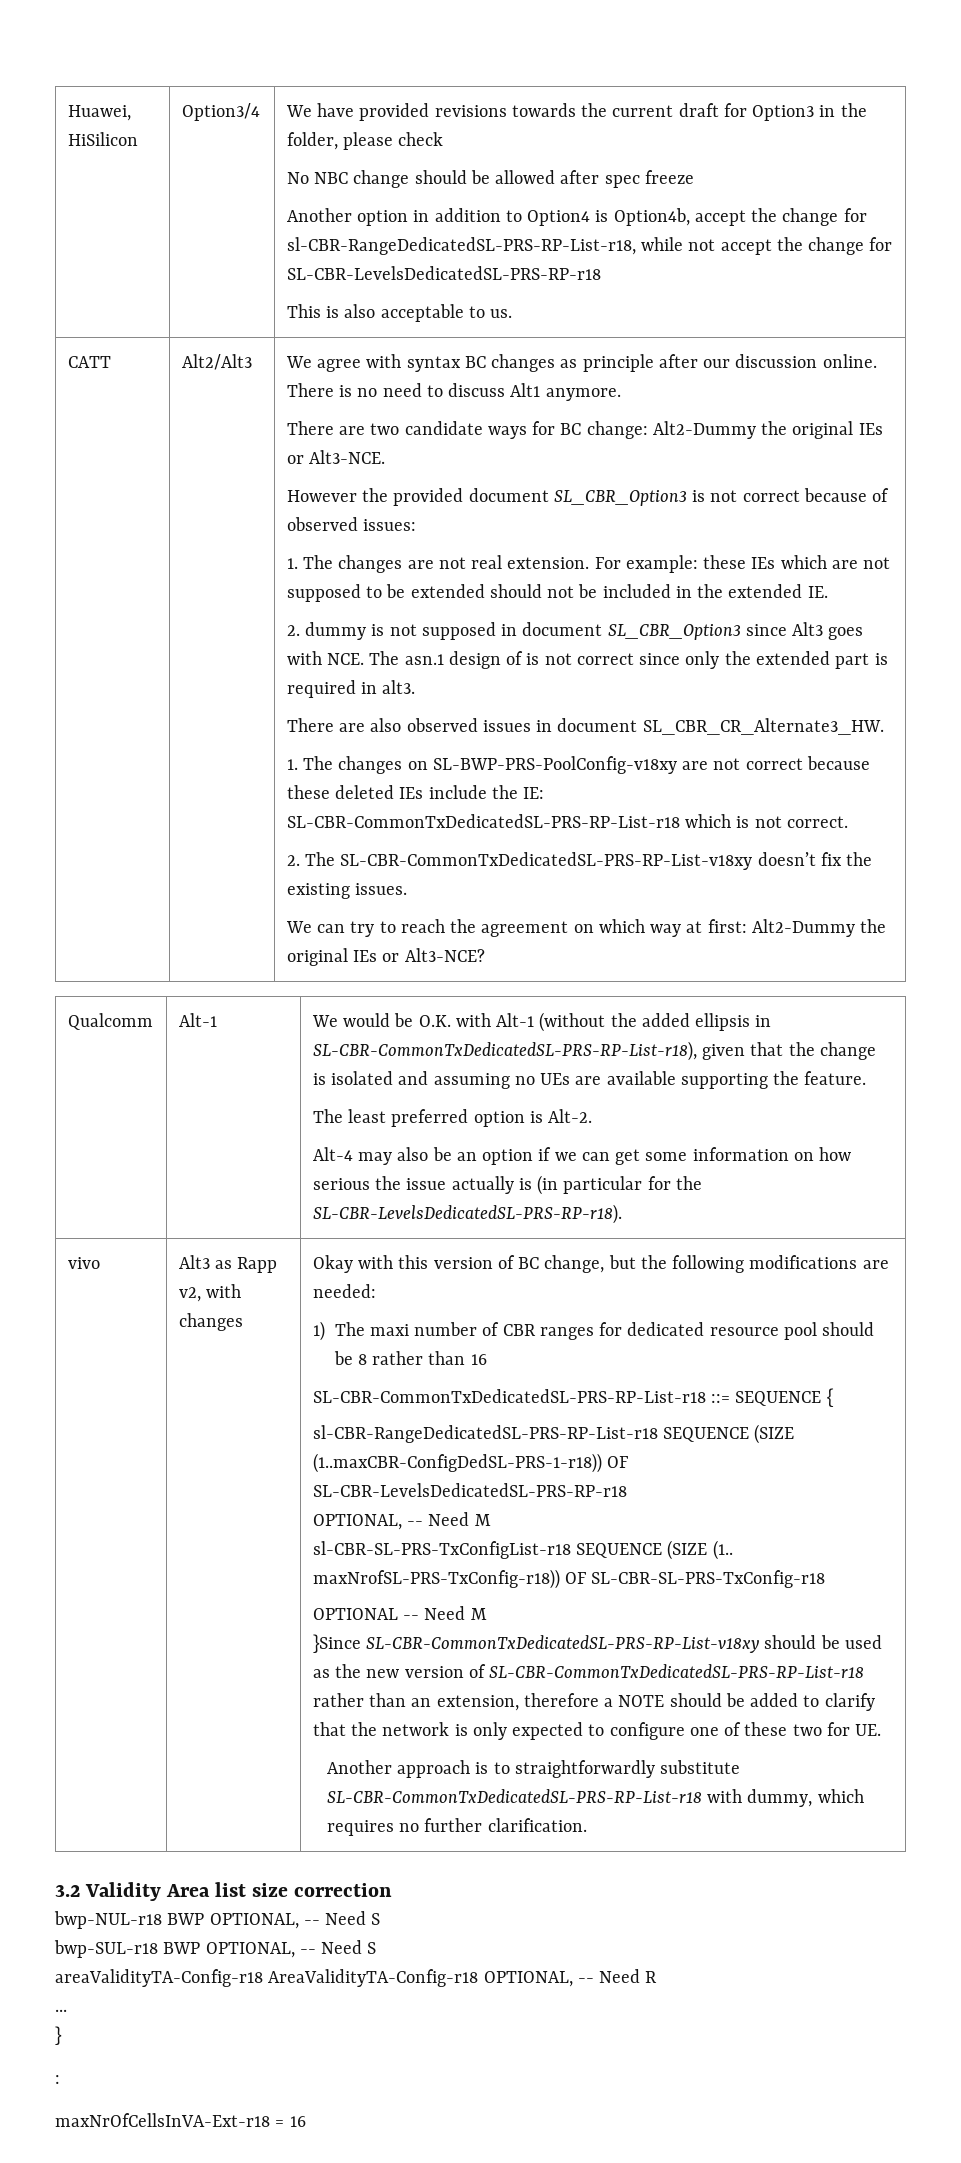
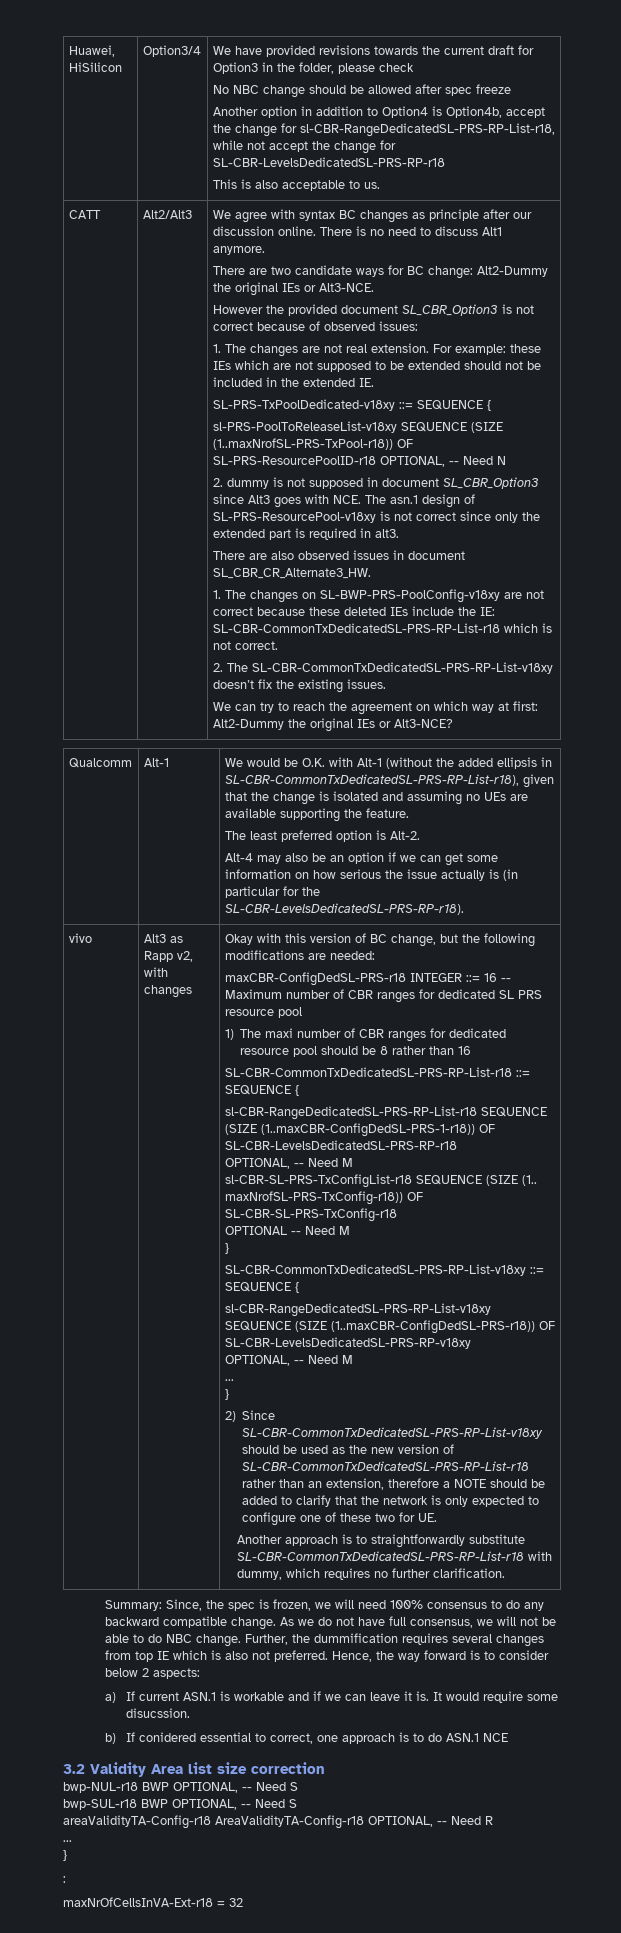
+ SL-PRS-TxPoolDedicated-v18xy ::= SEQUENCE {
+ sl-PRS-PoolToReleaseList-v18xy SEQUENCE (SIZE (1..maxNrofSL-PRS-TxPool-r18)) OF SL-PRS-ResourcePoolID-r18 OPTIONAL, -- Need N
- 2. dummy is not supposed in document SL_CBR_Option3 since Alt3 goes with NCE. The asn.1 design of is not correct since only the extended part is required in alt3.
+ 2. dummy is not supposed in document SL_CBR_Option3 since Alt3 goes with NCE. The asn.1 design of SL-PRS-ResourcePool-v18xy is not correct since only the extended part is required in alt3.
+ maxCBR-ConfigDedSL-PRS-r18 INTEGER ::= 16 -- Maximum number of CBR ranges for dedicated SL PRS resource pool
  OPTIONAL -- Need M
- }Since SL-CBR-CommonTxDedicatedSL-PRS-RP-List-v18xy should be used as the new version of SL-CBR-CommonTxDedicatedSL-PRS-RP-List-r18 rather than an extension, therefore a NOTE should be added to clarify that the network is only expected to configure one of these two for UE.
+ }
+ SL-CBR-CommonTxDedicatedSL-PRS-RP-List-v18xy ::= SEQUENCE {
+ sl-CBR-RangeDedicatedSL-PRS-RP-List-v18xy SEQUENCE (SIZE (1..maxCBR-ConfigDedSL-PRS-r18)) OF SL-CBR-LevelsDedicatedSL-PRS-RP-v18xy
+ OPTIONAL, -- Need M
+ ...
+ }
+ 2) Since SL-CBR-CommonTxDedicatedSL-PRS-RP-List-v18xy should be used as the new version of SL-CBR-CommonTxDedicatedSL-PRS-RP-List-r18 rather than an extension, therefore a NOTE should be added to clarify that the network is only expected to configure one of these two for UE.
+ Summary: Since, the spec is frozen, we will need 100% consensus to do any backward compatible change. As we do not have full consensus, we will not be able to do NBC change. Further, the dummification requires several changes from top IE which is also not preferred. Hence, the way forward is to consider below 2 aspects:
+ a) If current ASN.1 is workable and if we can leave it is. It would require some disucssion.
+ b) If conidered essential to correct, one approach is to do ASN.1 NCE
- maxNrOfCellsInVA-Ext-r18 = 16
+ maxNrOfCellsInVA-Ext-r18 = 32

